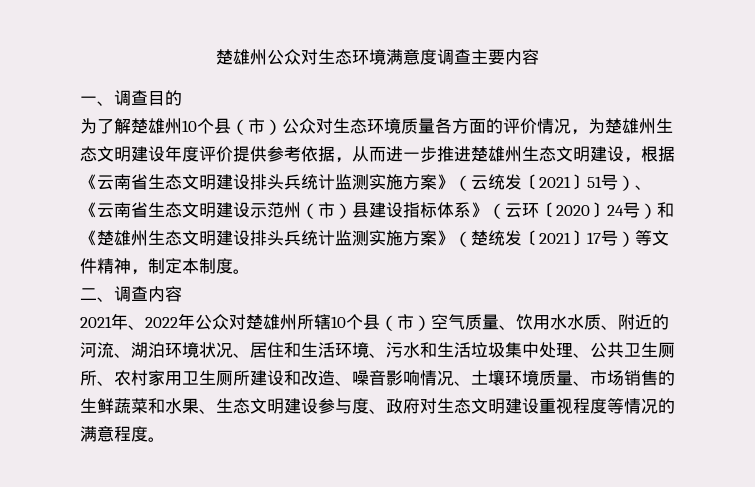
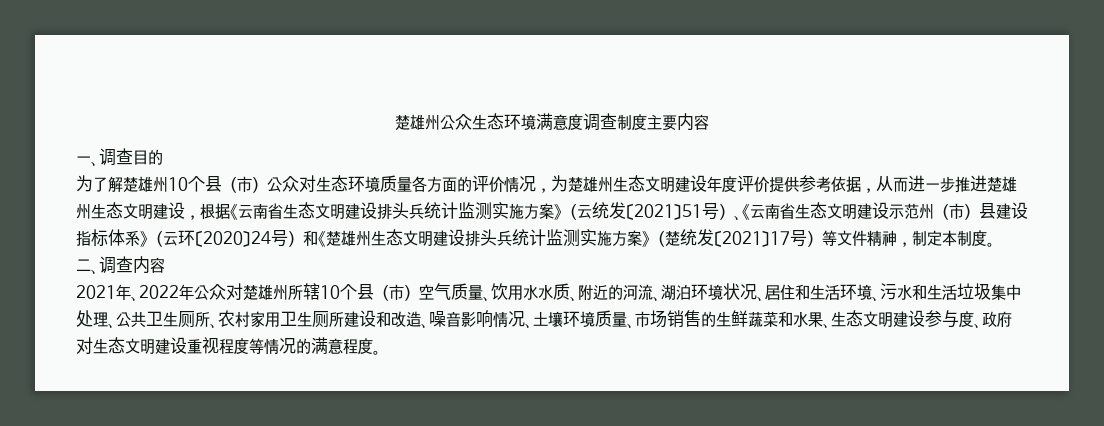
- 楚雄州公众对生态环境满意度调查主要内容
+ 楚雄州公众生态环境满意度调查制度主要内容

